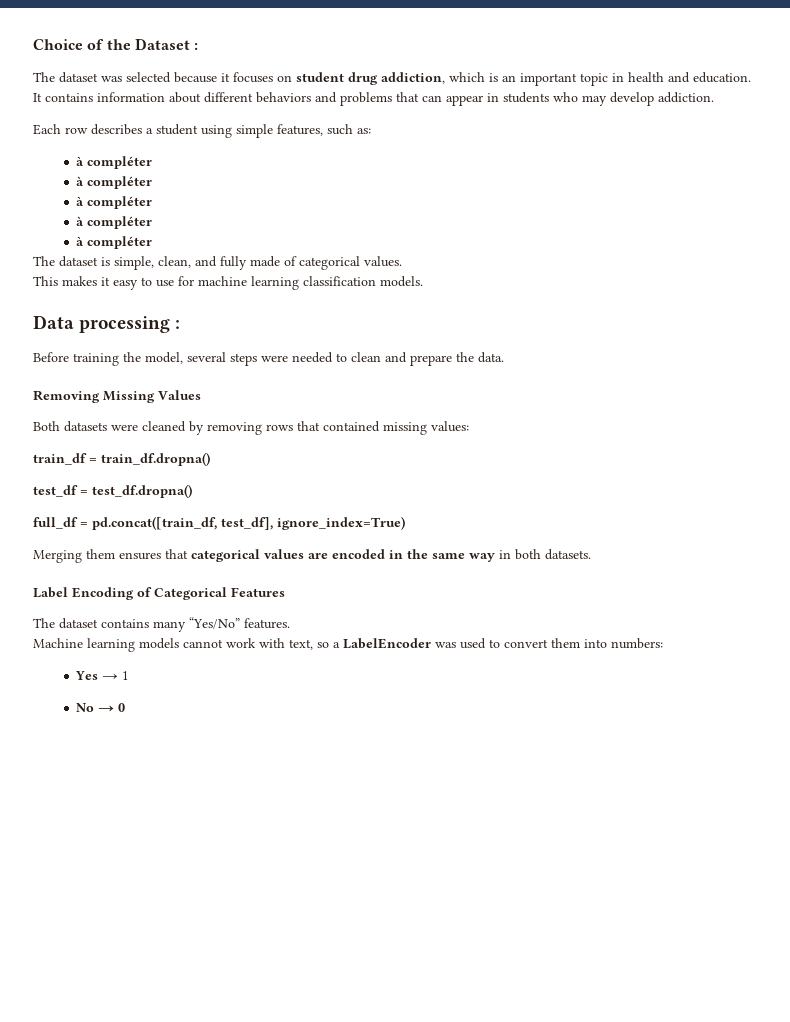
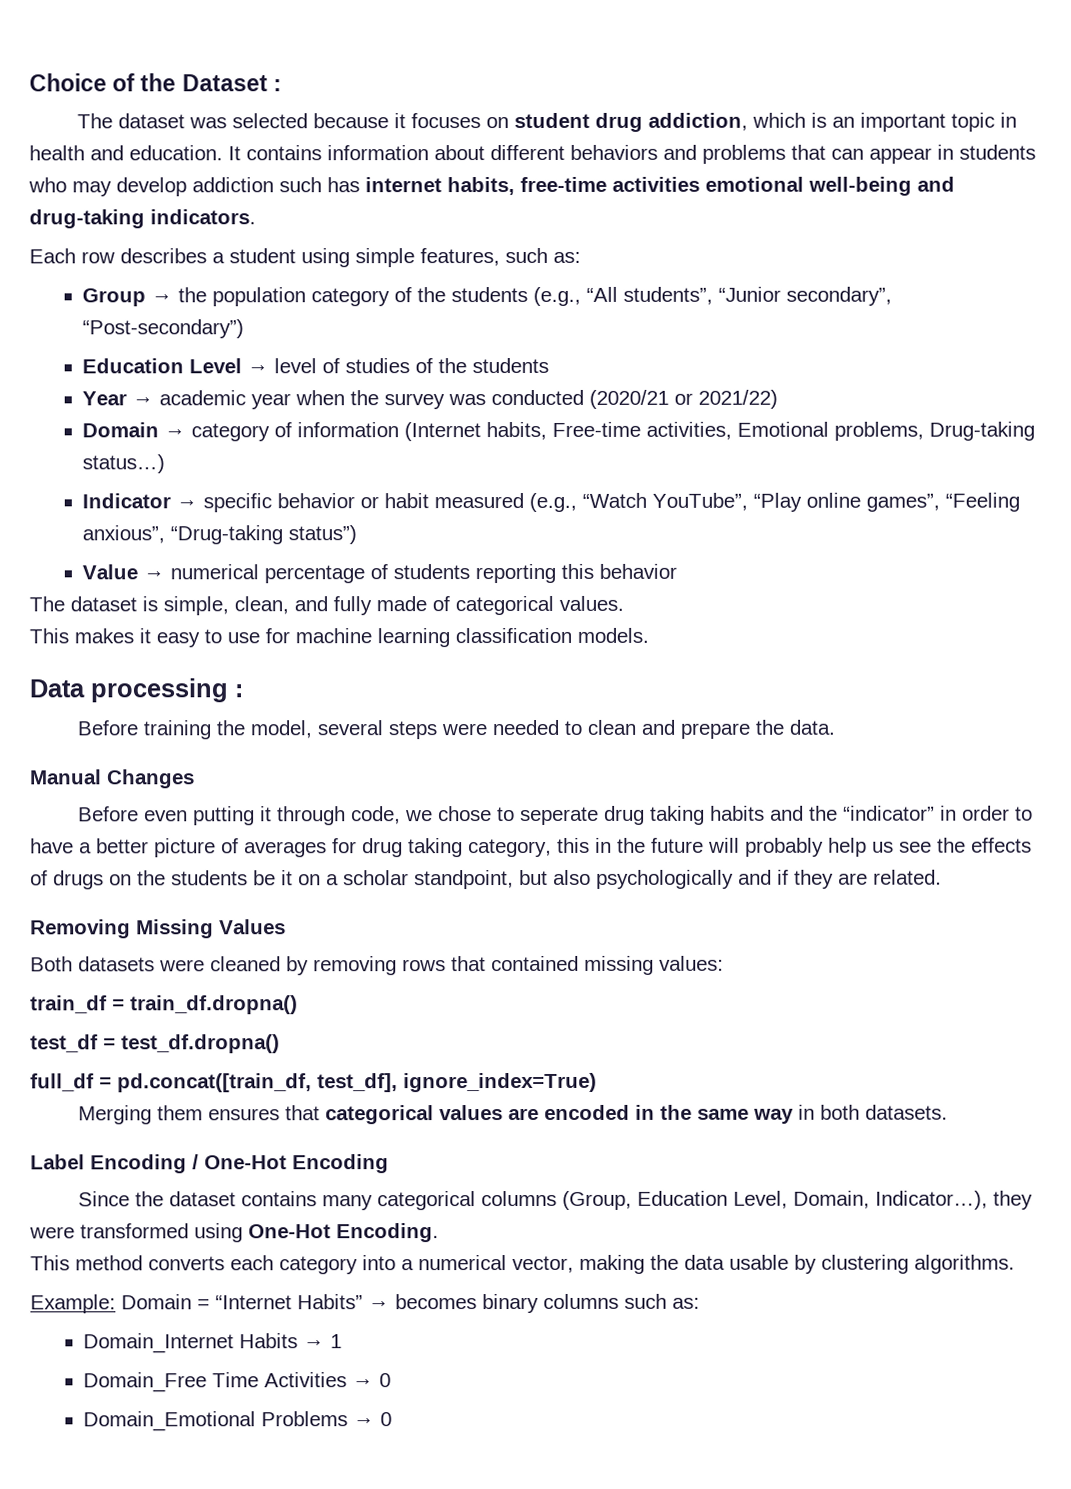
- It contains information about different behaviors and problems that can appear in students who may develop addiction.
+ It contains information about different behaviors and problems that can appear in students who may develop addiction such has internet habits, free-time activities emotional well-being and drug-taking indicators.
  Each row describes a student using simple features, such as:
- à compléter
- à compléter
- à compléter
- à compléter
- à compléter
+ Group → the population category of the students (e.g., “All students”, “Junior secondary”, “Post-secondary”)
+ Education Level → level of studies of the students
+ Year → academic year when the survey was conducted (2020/21 or 2021/22)
+ Domain → category of information (Internet habits, Free-time activities, Emotional problems, Drug-taking status…)
+ Indicator → specific behavior or habit measured (e.g., “Watch YouTube”, “Play online games”, “Feeling anxious”, “Drug-taking status”)
+ Value → numerical percentage of students reporting this behavior
+ Manual Changes
+ Before even putting it through code, we chose to seperate drug taking habits and the “indicator” in order to have a better picture of averages for drug taking category, this in the future will probably help us see the effects of drugs on the students be it on a scholar standpoint, but also psychologically and if they are related.
- Label Encoding of Categorical Features
- The dataset contains many “Yes/No” features.
- Machine learning models cannot work with text, so a LabelEncoder was used to convert them into numbers:
- Yes → 1
+ Label Encoding / One-Hot Encoding
+ Since the dataset contains many categorical columns (Group, Education Level, Domain, Indicator…), they were transformed using One-Hot Encoding.
+ This method converts each category into a numerical vector, making the data usable by clustering algorithms.
+ Example: Domain = “Internet Habits” → becomes binary columns such as:
+ Domain_Internet Habits → 1
- No → 0
+ Domain_Free Time Activities → 0
+ Domain_Emotional Problems → 0

